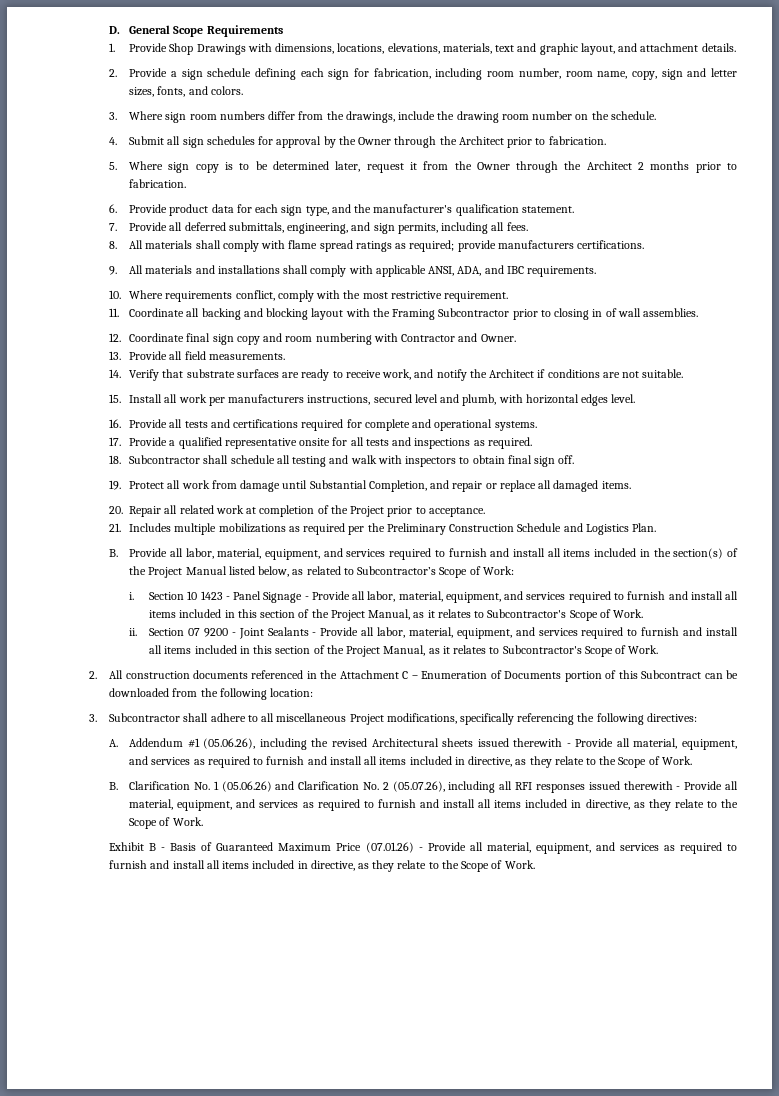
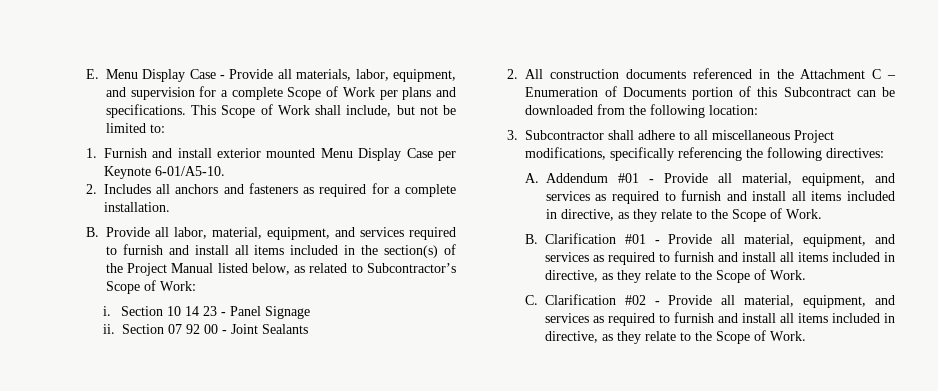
- D. General Scope Requirements
- 1. Provide Shop Drawings with dimensions, locations, elevations, materials, text and graphic layout, and attachment details.
- 2. Provide a sign schedule defining each sign for fabrication, including room number, room name, copy, sign and letter sizes, fonts, and colors.
- 3. Where sign room numbers differ from the drawings, include the drawing room number on the schedule.
- 4. Submit all sign schedules for approval by the Owner through the Architect prior to fabrication.
- 5. Where sign copy is to be determined later, request it from the Owner through the Architect 2 months prior to fabrication.
- 6. Provide product data for each sign type, and the manufacturer's qualification statement.
- 7. Provide all deferred submittals, engineering, and sign permits, including all fees.
- 8. All materials shall comply with flame spread ratings as required; provide manufacturers certifications.
- 9. All materials and installations shall comply with applicable ANSI, ADA, and IBC requirements.
- 10. Where requirements conflict, comply with the most restrictive requirement.
- 11. Coordinate all backing and blocking layout with the Framing Subcontractor prior to closing in of wall assemblies.
- 12. Coordinate final sign copy and room numbering with Contractor and Owner.
- 13. Provide all field measurements.
- 14. Verify that substrate surfaces are ready to receive work, and notify the Architect if conditions are not suitable.
- 15. Install all work per manufacturers instructions, secured level and plumb, with horizontal edges level.
- 16. Provide all tests and certifications required for complete and operational systems.
- 17. Provide a qualified representative onsite for all tests and inspections as required.
- 18. Subcontractor shall schedule all testing and walk with inspectors to obtain final sign off.
- 19. Protect all work from damage until Substantial Completion, and repair or replace all damaged items.
- 20. Repair all related work at completion of the Project prior to acceptance.
- 21. Includes multiple mobilizations as required per the Preliminary Construction Schedule and Logistics Plan.
+ E. Menu Display Case - Provide all materials, labor, equipment, and supervision for a complete Scope of Work per plans and specifications. This Scope of Work shall include, but not be limited to:
+ 1. Furnish and install exterior mounted Menu Display Case per Keynote 6-01/A5-10.
+ 2. Includes all anchors and fasteners as required for a complete installation.
- Section 10 1423 - Panel Signage - Provide all labor, material, equipment, and services required to furnish and install all items included in this section of the Project Manual, as it relates to Subcontractor's Scope of Work.
+ Section 10 14 23 - Panel Signage
- Section 07 9200 - Joint Sealants - Provide all labor, material, equipment, and services required to furnish and install all items included in this section of the Project Manual, as it relates to Subcontractor's Scope of Work.
+ Section 07 92 00 - Joint Sealants
- A. Addendum #1 (05.06.26), including the revised Architectural sheets issued therewith - Provide all material, equipment, and services as required to furnish and install all items included in directive, as they relate to the Scope of Work.
+ A. Addendum #01 - Provide all material, equipment, and services as required to furnish and install all items included in directive, as they relate to the Scope of Work.
- B. Clarification No. 1 (05.06.26) and Clarification No. 2 (05.07.26), including all RFI responses issued therewith - Provide all material, equipment, and services as required to furnish and install all items included in directive, as they relate to the Scope of Work.
+ B. Clarification #01 - Provide all material, equipment, and services as required to furnish and install all items included in directive, as they relate to the Scope of Work.
- Exhibit B - Basis of Guaranteed Maximum Price (07.01.26) - Provide all material, equipment, and services as required to furnish and install all items included in directive, as they relate to the Scope of Work.
+ C. Clarification #02 - Provide all material, equipment, and services as required to furnish and install all items included in directive, as they relate to the Scope of Work.

